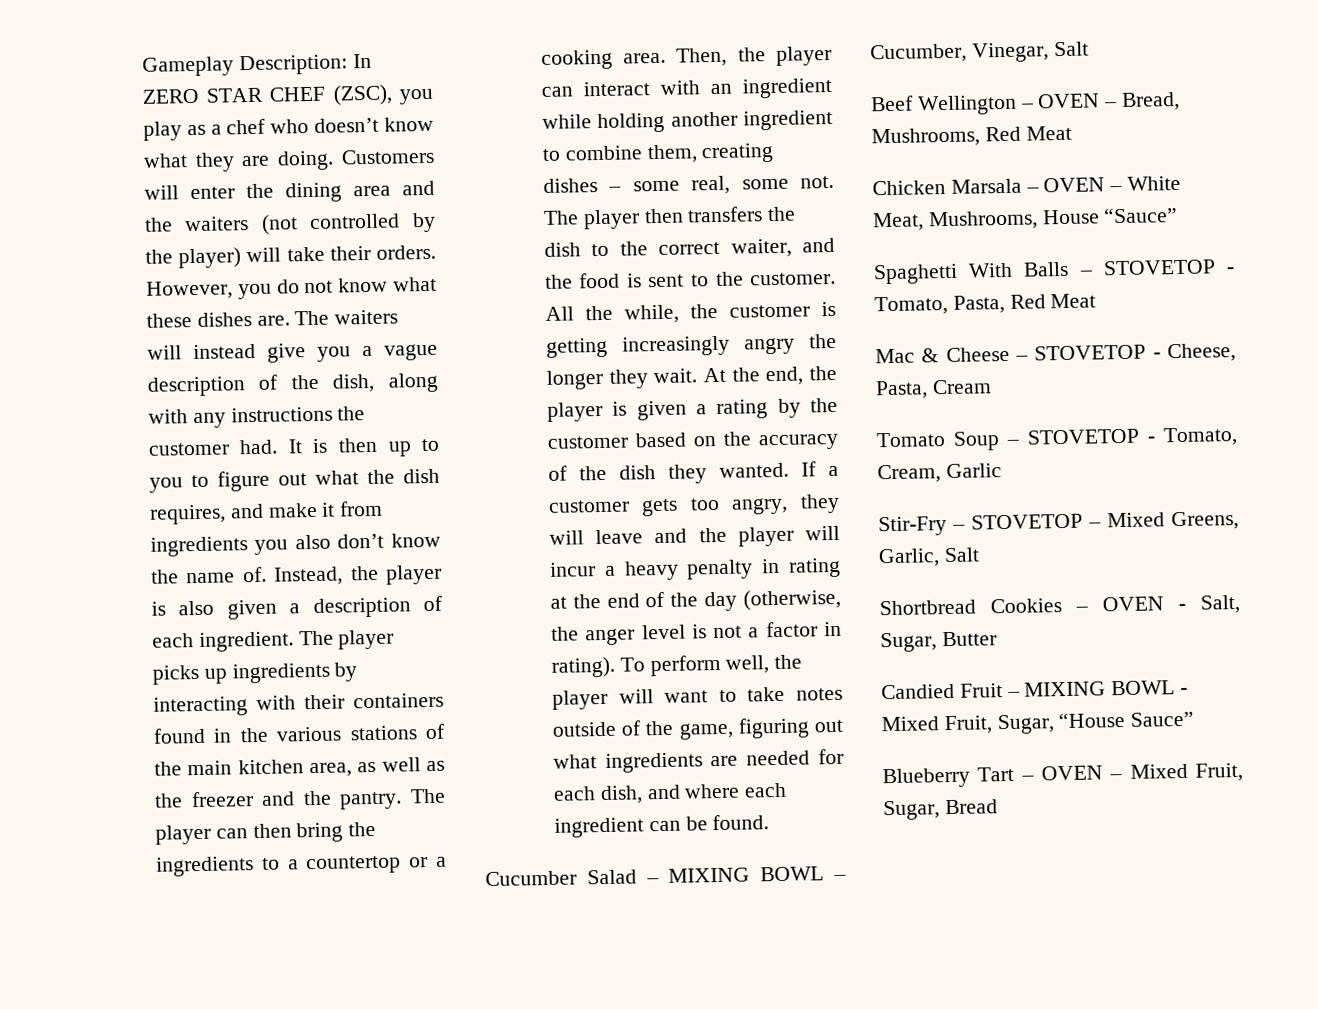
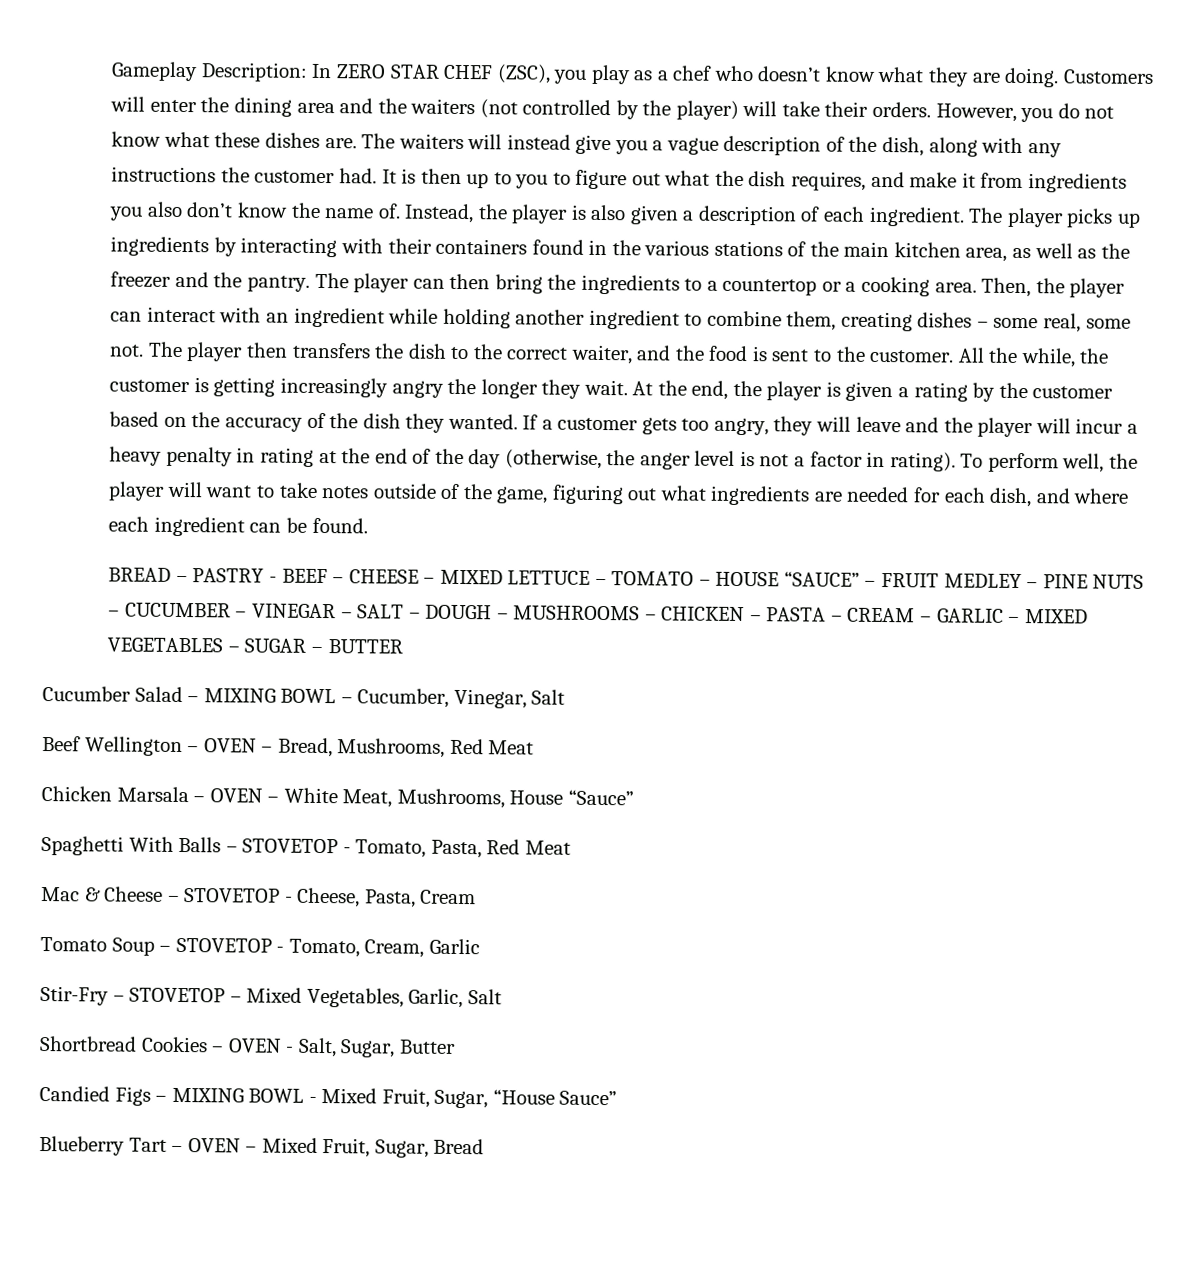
+ BREAD – PASTRY - BEEF – CHEESE – MIXED LETTUCE – TOMATO – HOUSE “SAUCE” – FRUIT MEDLEY – PINE NUTS – CUCUMBER – VINEGAR – SALT – DOUGH – MUSHROOMS – CHICKEN – PASTA – CREAM – GARLIC – MIXED VEGETABLES – SUGAR – BUTTER
- Stir-Fry – STOVETOP – Mixed Greens, Garlic, Salt
+ Stir-Fry – STOVETOP – Mixed Vegetables, Garlic, Salt
- Candied Fruit – MIXING BOWL - Mixed Fruit, Sugar, “House Sauce”
+ Candied Figs – MIXING BOWL - Mixed Fruit, Sugar, “House Sauce”

